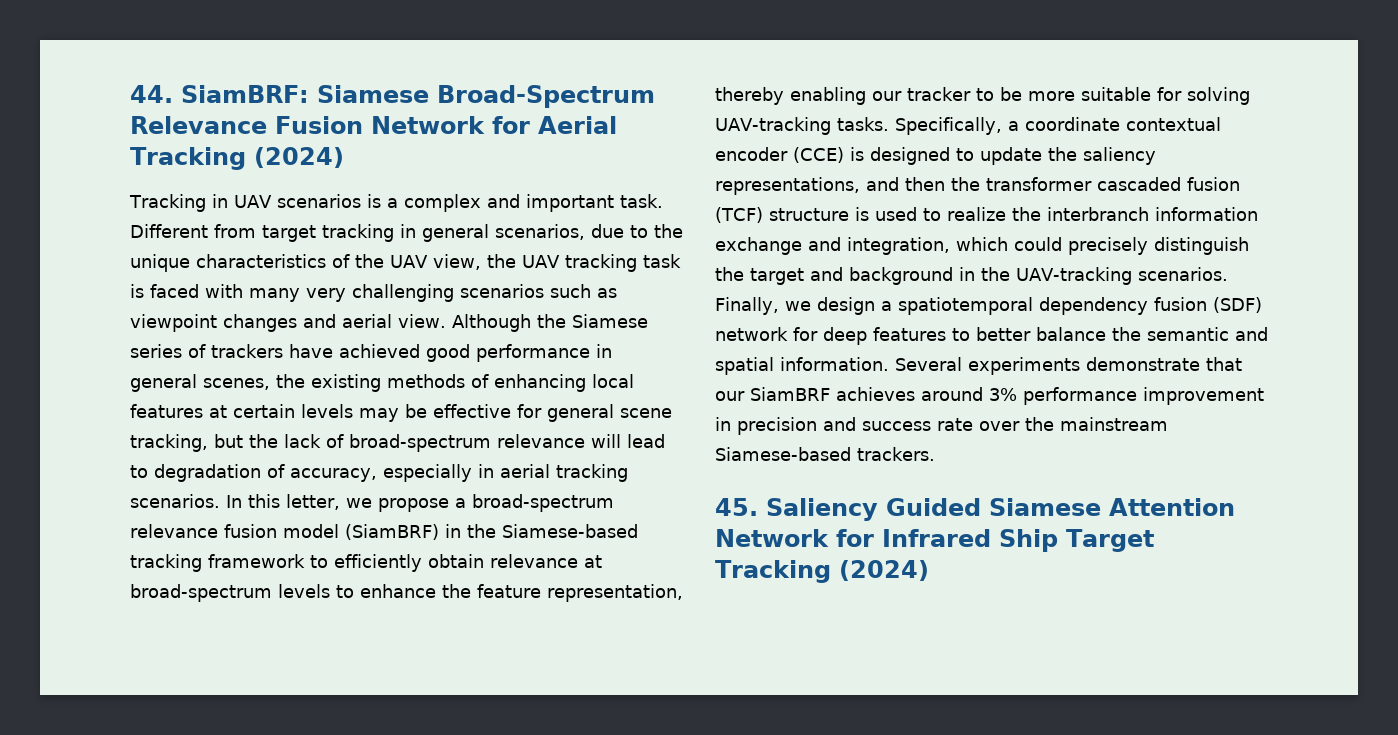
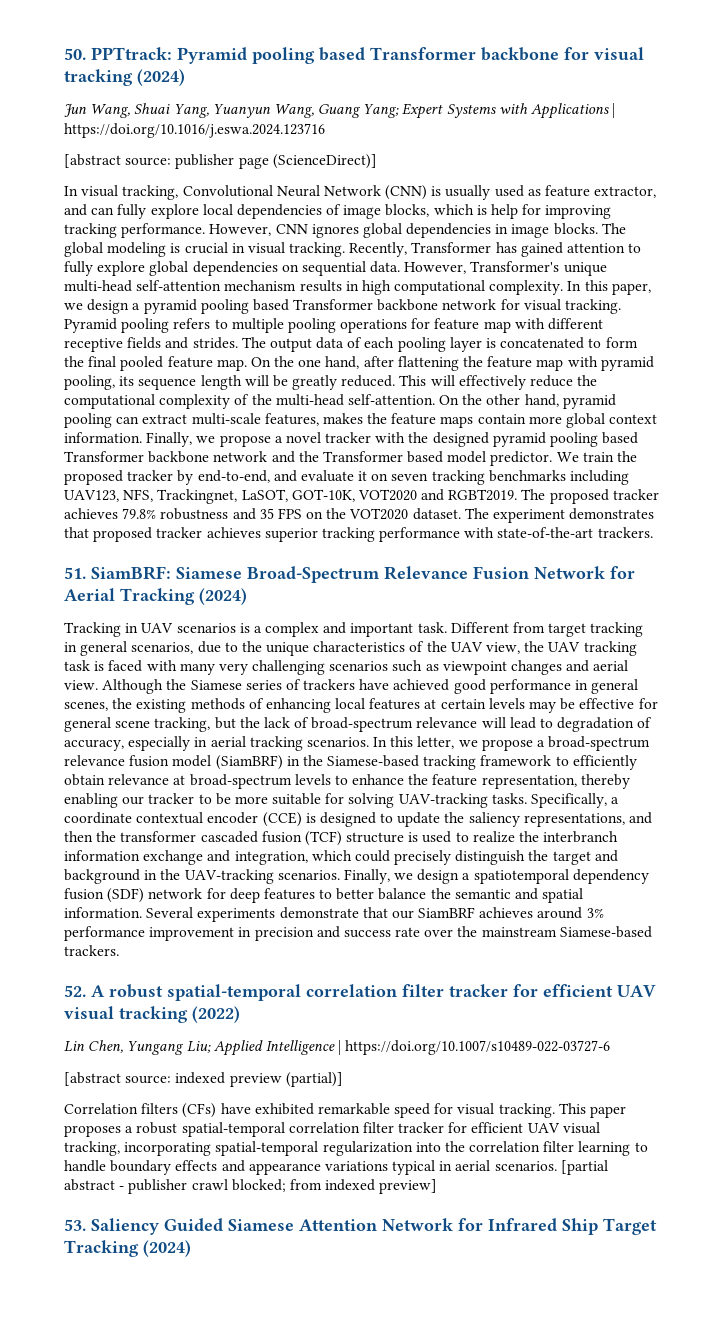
- 44. SiamBRF: Siamese Broad-Spectrum Relevance Fusion Network for Aerial Tracking (2024)
+ 50. PPTtrack: Pyramid pooling based Transformer backbone for visual tracking (2024)
+ Jun Wang, Shuai Yang, Yuanyun Wang, Guang Yang; Expert Systems with Applications | https://doi.org/10.1016/j.eswa.2024.123716
+ [abstract source: publisher page (ScienceDirect)]
+ In visual tracking, Convolutional Neural Network (CNN) is usually used as feature extractor, and can fully explore local dependencies of image blocks, which is help for improving tracking performance. However, CNN ignores global dependencies in image blocks. The global modeling is crucial in visual tracking. Recently, Transformer has gained attention to fully explore global dependencies on sequential data. However, Transformer's unique multi-head self-attention mechanism results in high computational complexity. In this paper, we design a pyramid pooling based Transformer backbone network for visual tracking. Pyramid pooling refers to multiple pooling operations for feature map with different receptive fields and strides. The output data of each pooling layer is concatenated to form the final pooled feature map. On the one hand, after flattening the feature map with pyramid pooling, its sequence length will be greatly reduced. This will effectively reduce the computational complexity of the multi-head self-attention. On the other hand, pyramid pooling can extract multi-scale features, makes the feature maps contain more global context information. Finally, we propose a novel tracker with the designed pyramid pooling based Transformer backbone network and the Transformer based model predictor. We train the proposed tracker by end-to-end, and evaluate it on seven tracking benchmarks including UAV123, NFS, Trackingnet, LaSOT, GOT-10K, VOT2020 and RGBT2019. The proposed tracker achieves 79.8% robustness and 35 FPS on the VOT2020 dataset. The experiment demonstrates that proposed tracker achieves superior tracking performance with state-of-the-art trackers.
+ 51. SiamBRF: Siamese Broad-Spectrum Relevance Fusion Network for Aerial Tracking (2024)
- 45. Saliency Guided Siamese Attention Network for Infrared Ship Target Tracking (2024)
+ 52. A robust spatial-temporal correlation filter tracker for efficient UAV visual tracking (2022)
+ Lin Chen, Yungang Liu; Applied Intelligence | https://doi.org/10.1007/s10489-022-03727-6
+ [abstract source: indexed preview (partial)]
+ Correlation filters (CFs) have exhibited remarkable speed for visual tracking. This paper proposes a robust spatial-temporal correlation filter tracker for efficient UAV visual tracking, incorporating spatial-temporal regularization into the correlation filter learning to handle boundary effects and appearance variations typical in aerial scenarios. [partial abstract - publisher crawl blocked; from indexed preview]
+ 53. Saliency Guided Siamese Attention Network for Infrared Ship Target Tracking (2024)

